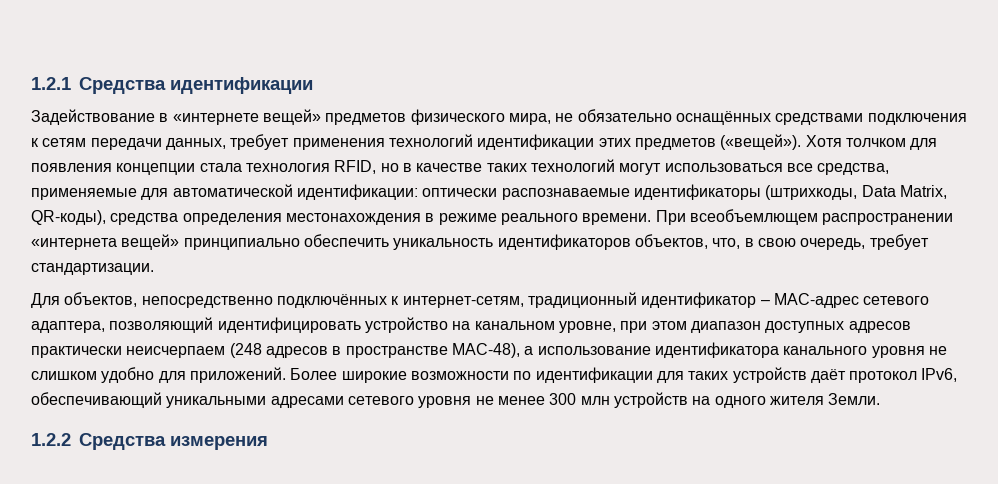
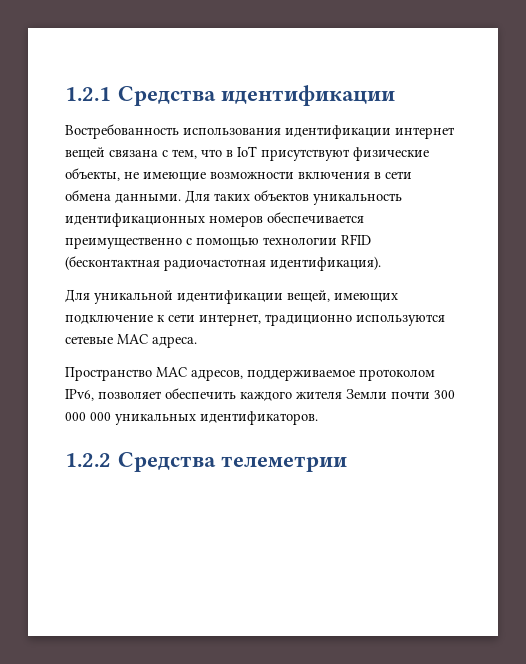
- Задействование в «интернете вещей» предметов физического мира, не обязательно оснащённых средствами подключения к сетям передачи данных, требует применения технологий идентификации этих предметов («вещей»). Хотя толчком для появления концепции стала технология RFID, но в качестве таких технологий могут использоваться все средства, применяемые для автоматической идентификации: оптически распознаваемые идентификаторы (штрихкоды, Data Matrix, QR-коды), средства определения местонахождения в режиме реального времени. При всеобъемлющем распространении «интернета вещей» принципиально обеспечить уникальность идентификаторов объектов, что, в свою очередь, требует стандартизации.
- Для объектов, непосредственно подключённых к интернет-сетям, традиционный идентификатор – MAC-адрес сетевого адаптера, позволяющий идентифицировать устройство на канальном уровне, при этом диапазон доступных адресов практически неисчерпаем (248 адресов в пространстве MAC-48), а использование идентификатора канального уровня не слишком удобно для приложений. Более широкие возможности по идентификации для таких устройств даёт протокол IPv6, обеспечивающий уникальными адресами сетевого уровня не менее 300 млн устройств на одного жителя Земли.
+ Востребованность использования идентификации интернет вещей связана с тем, что в IoT присутствуют физические объекты, не имеющие возможности включения в сети обмена данными. Для таких объектов уникальность идентификационных номеров обеспечивается преимущественно с помощью технологии RFID (бесконтактная радиочастотная идентификация).
+ Для уникальной идентификации вещей, имеющих подключение к сети интернет, традиционно используются сетевые MAC адреса.
+ Пространство MAC адресов, поддерживаемое протоколом IPv6, позволяет обеспечить каждого жителя Земли почти 300 000 000 уникальных идентификаторов.
- 1.2.2 Средства измерения
+ 1.2.2 Средства телеметрии

